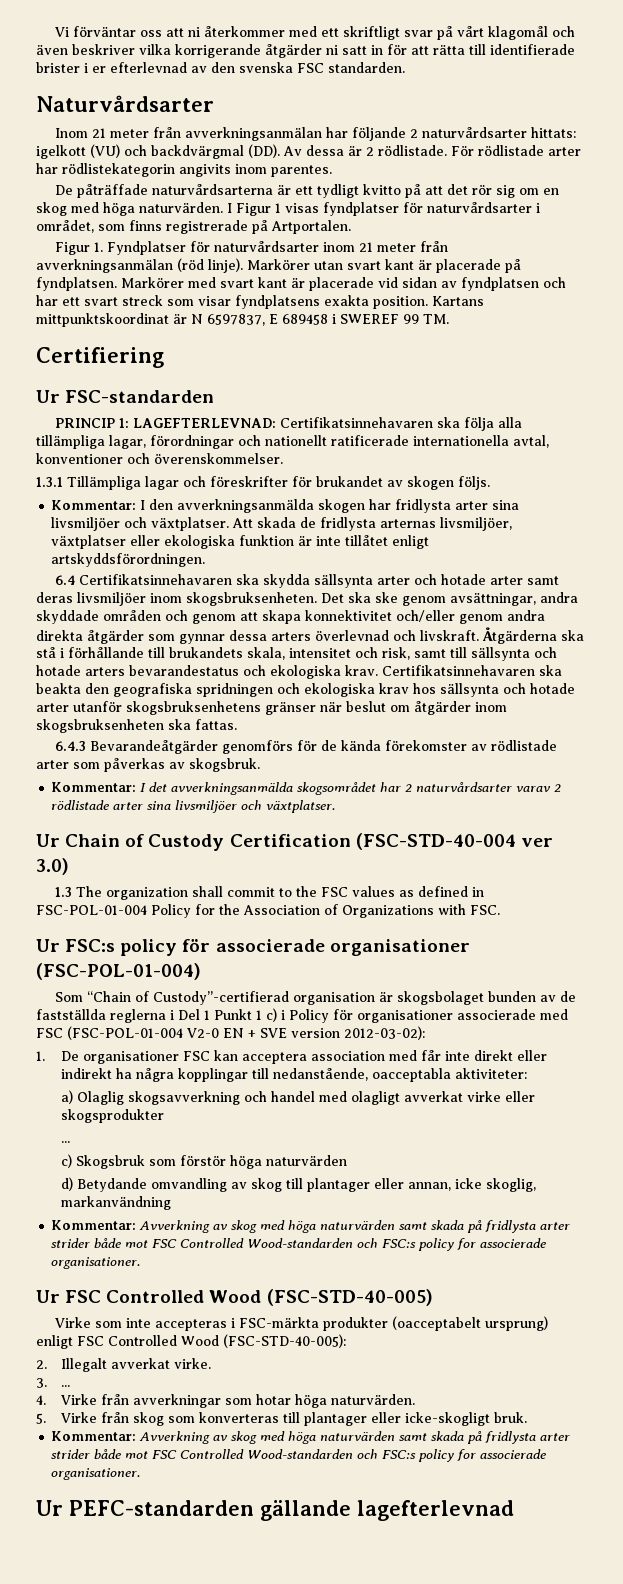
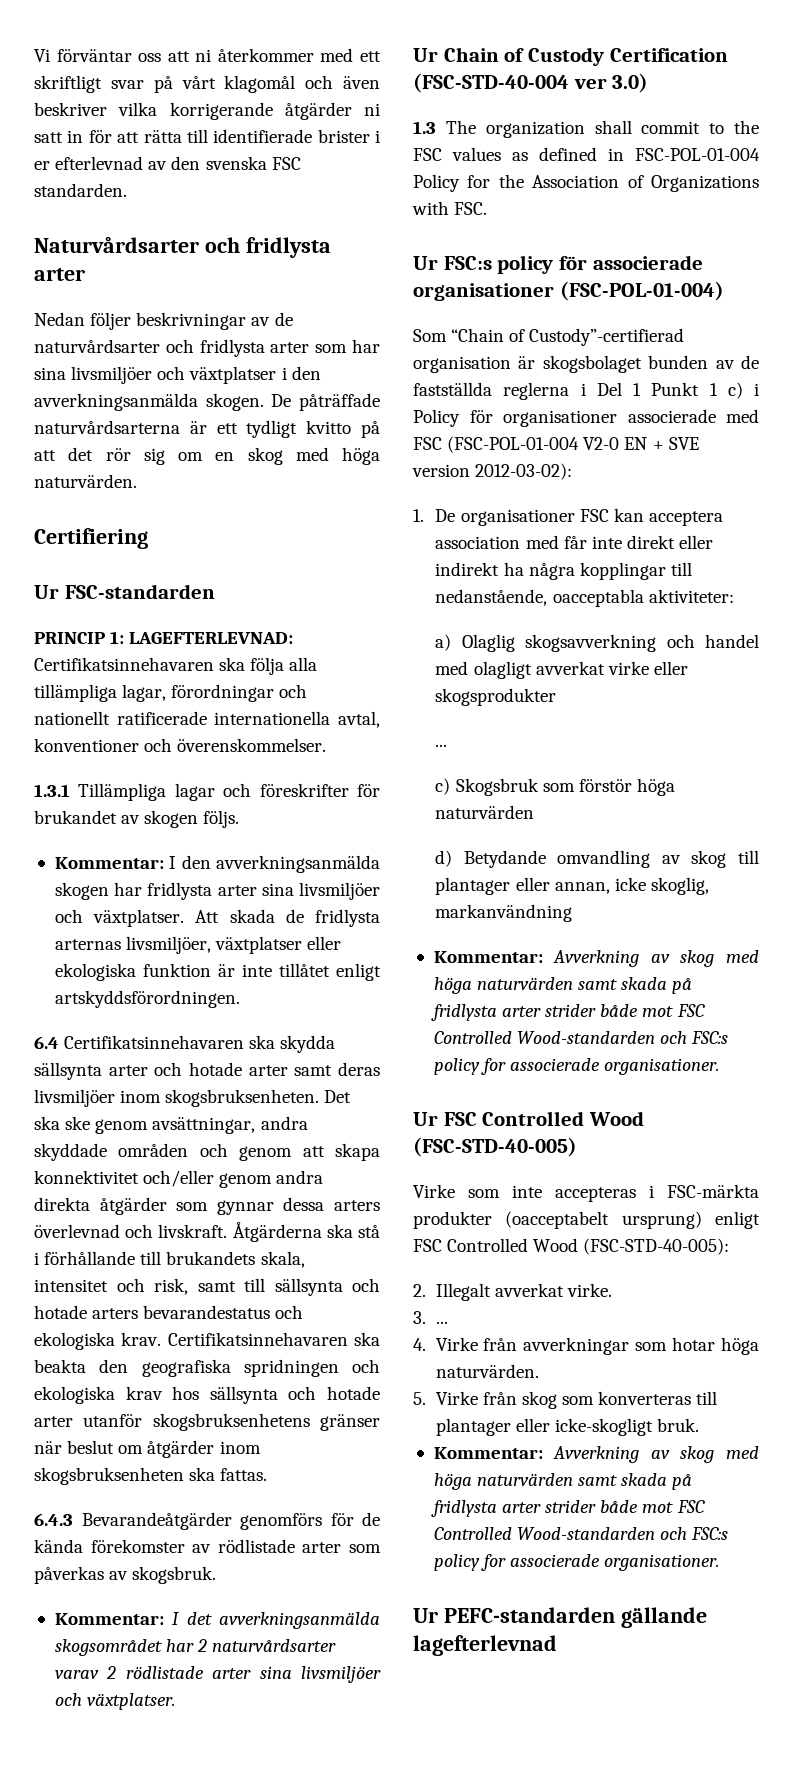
- Naturvårdsarter
- Inom 21 meter från avverkningsanmälan har följande 2 naturvårdsarter hittats: igelkott (VU) och backdvärgmal (DD). Av dessa är 2 rödlistade. För rödlistade arter har rödlistekategorin angivits inom parentes.
- De påträffade naturvårdsarterna är ett tydligt kvitto på att det rör sig om en skog med höga naturvärden. I Figur 1 visas fyndplatser för naturvårdsarter i området, som finns registrerade på Artportalen.
- Figur 1. Fyndplatser för naturvårdsarter inom 21 meter från avverkningsanmälan (röd linje). Markörer utan svart kant är placerade på fyndplatsen. Markörer med svart kant är placerade vid sidan av fyndplatsen och har ett svart streck som visar fyndplatsens exakta position. Kartans mittpunktskoordinat är N 6597837, E 689458 i SWEREF 99 TM.
+ Naturvårdsarter och fridlysta arter
+ Nedan följer beskrivningar av de naturvårdsarter och fridlysta arter som har sina livsmiljöer och växtplatser i den avverkningsanmälda skogen. De påträffade naturvårdsarterna är ett tydligt kvitto på att det rör sig om en skog med höga naturvärden.

